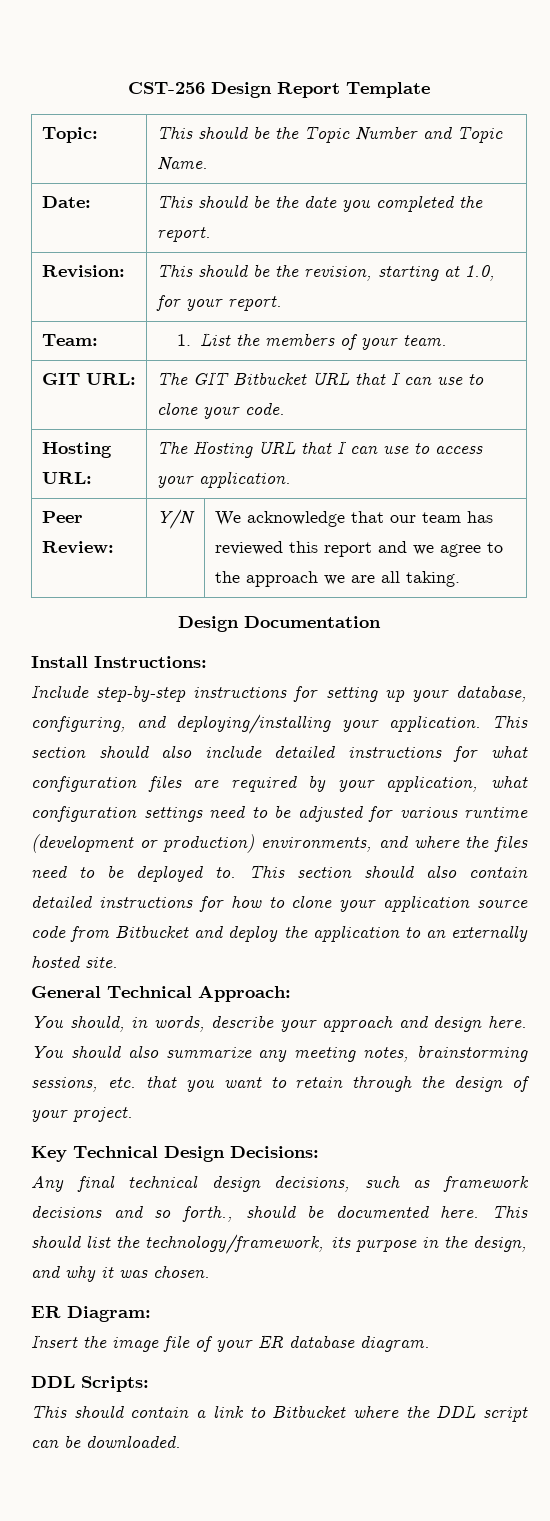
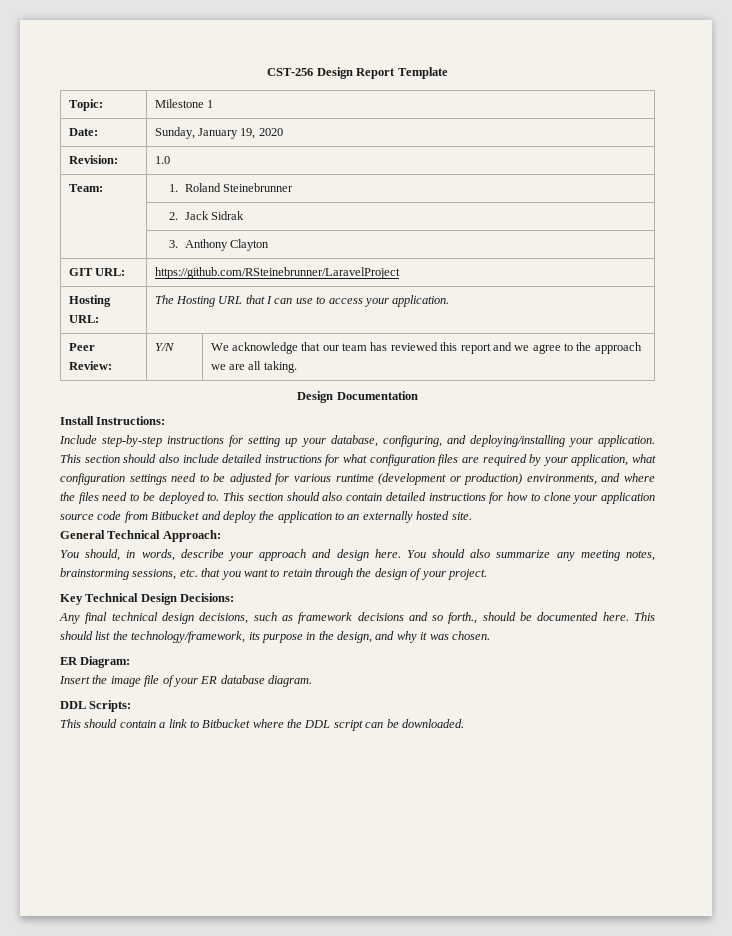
- Topic: | This should be the Topic Number and Topic Name.
- Date: | This should be the date you completed the report.
- Revision: | This should be the revision, starting at 1.0, for your report.
- Team: | 1. List the members of your team.
- GIT URL: | The GIT Bitbucket URL that I can use to clone your code.
+ Topic: | Milestone 1
+ Date: | Sunday, January 19, 2020
+ Revision: | 1.0
+ Team: | 1. Roland Steinebrunner
+ | 2. Jack Sidrak
+ | 3. Anthony Clayton
+ GIT URL: | https://github.com/RSteinebrunner/LaravelProject

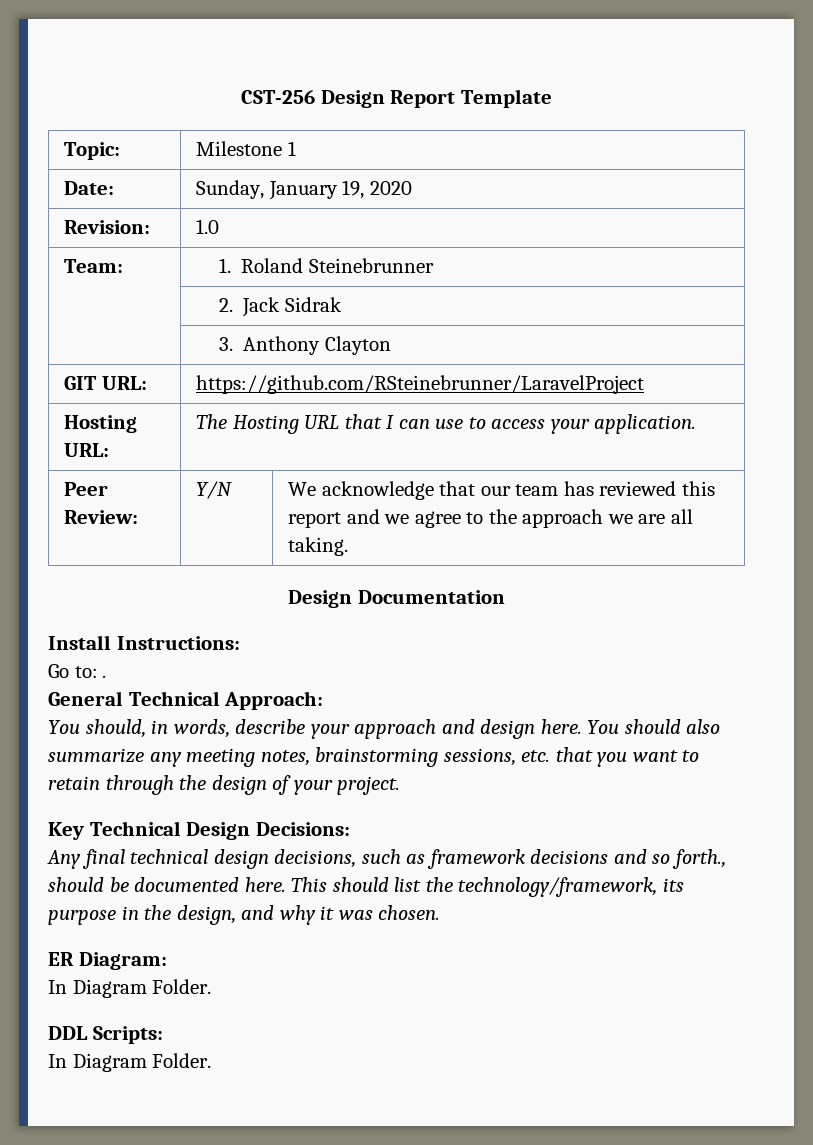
- Include step-by-step instructions for setting up your database, configuring, and deploying/installing your application. This section should also include detailed instructions for what configuration files are required by your application, what configuration settings need to be adjusted for various runtime (development or production) environments, and where the files need to be deployed to. This section should also contain detailed instructions for how to clone your application source code from Bitbucket and deploy the application to an externally hosted site.
+ Go to: .
  ER Diagram:
- Insert the image file of your ER database diagram.
+ In Diagram Folder.
  DDL Scripts:
- This should contain a link to Bitbucket where the DDL script can be downloaded.
+ In Diagram Folder.

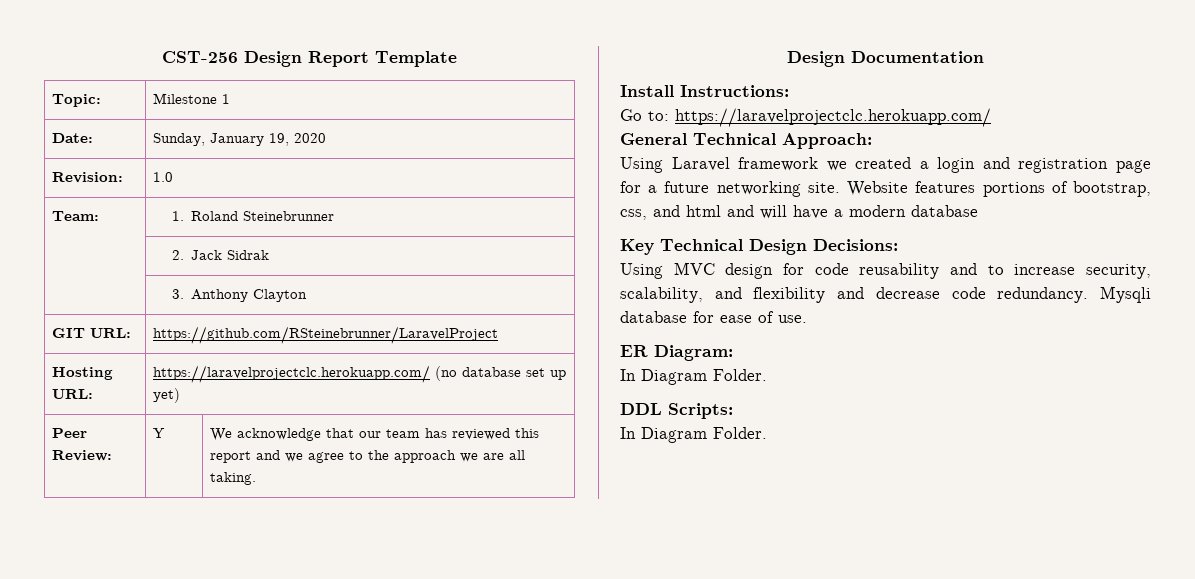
- Hosting URL: | The Hosting URL that I can use to access your application.
+ Hosting URL: | https://laravelprojectclc.herokuapp.com/ (no database set up yet)
- Peer Review: | Y/N | We acknowledge that our team has reviewed this report and we agree to the approach we are all taking.
+ Peer Review: | Y | We acknowledge that our team has reviewed this report and we agree to the approach we are all taking.
- Go to: .
+ Go to: https://laravelprojectclc.herokuapp.com/
- You should, in words, describe your approach and design here. You should also summarize any meeting notes, brainstorming sessions, etc. that you want to retain through the design of your project.
+ Using Laravel framework we created a login and registration page for a future networking site. Website features portions of bootstrap, css, and html and will have a modern database
  Key Technical Design Decisions:
- Any final technical design decisions, such as framework decisions and so forth., should be documented here. This should list the technology/framework, its purpose in the design, and why it was chosen.
+ Using MVC design for code reusability and to increase security, scalability, and flexibility and decrease code redundancy. Mysqli database for ease of use.

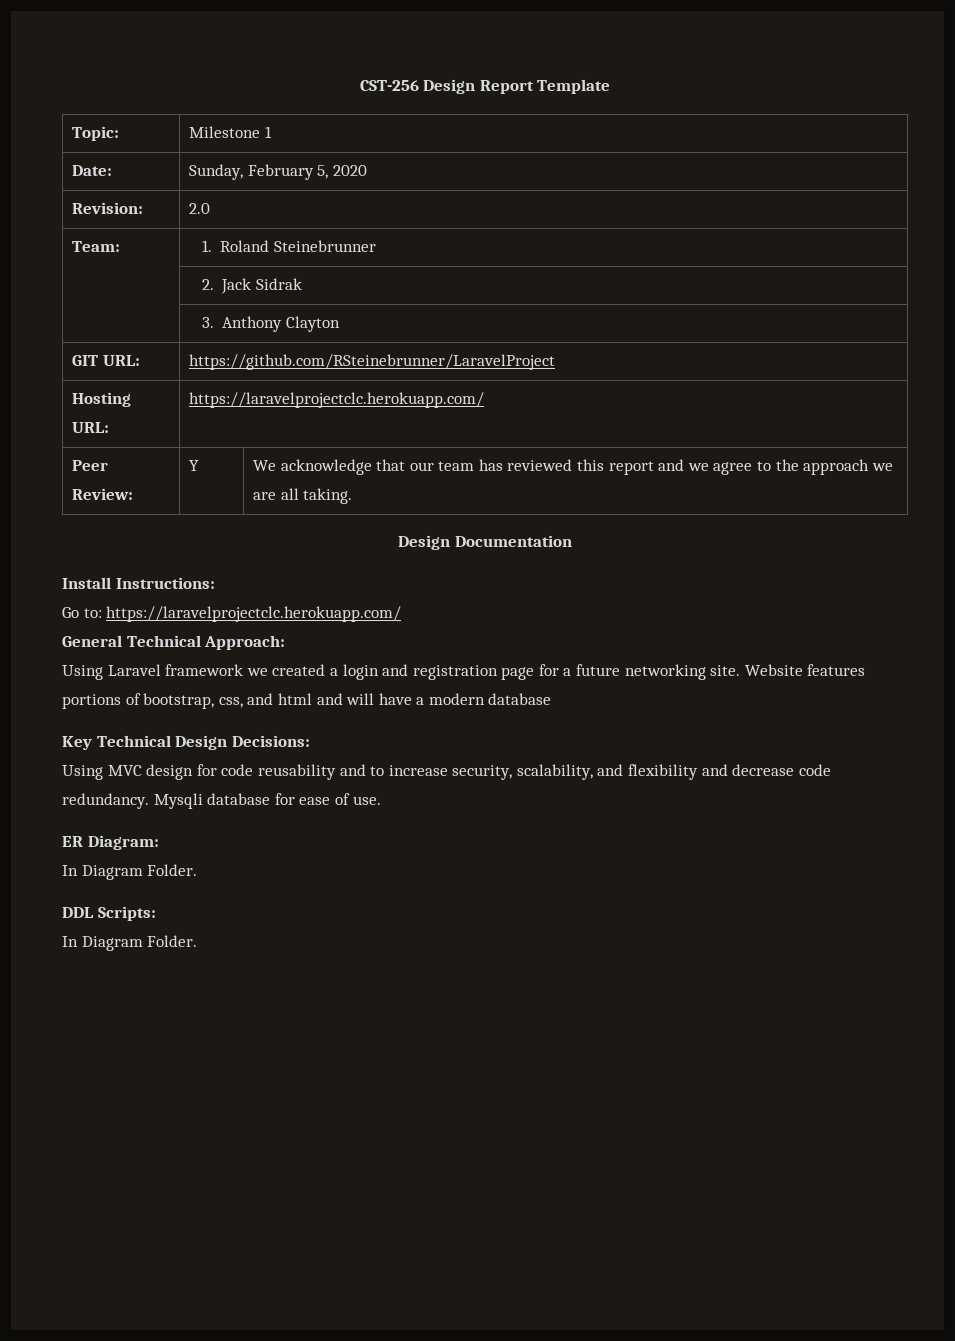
- Date: | Sunday, January 19, 2020
+ Date: | Sunday, February 5, 2020
- Revision: | 1.0
+ Revision: | 2.0
- Hosting URL: | https://laravelprojectclc.herokuapp.com/ (no database set up yet)
+ Hosting URL: | https://laravelprojectclc.herokuapp.com/

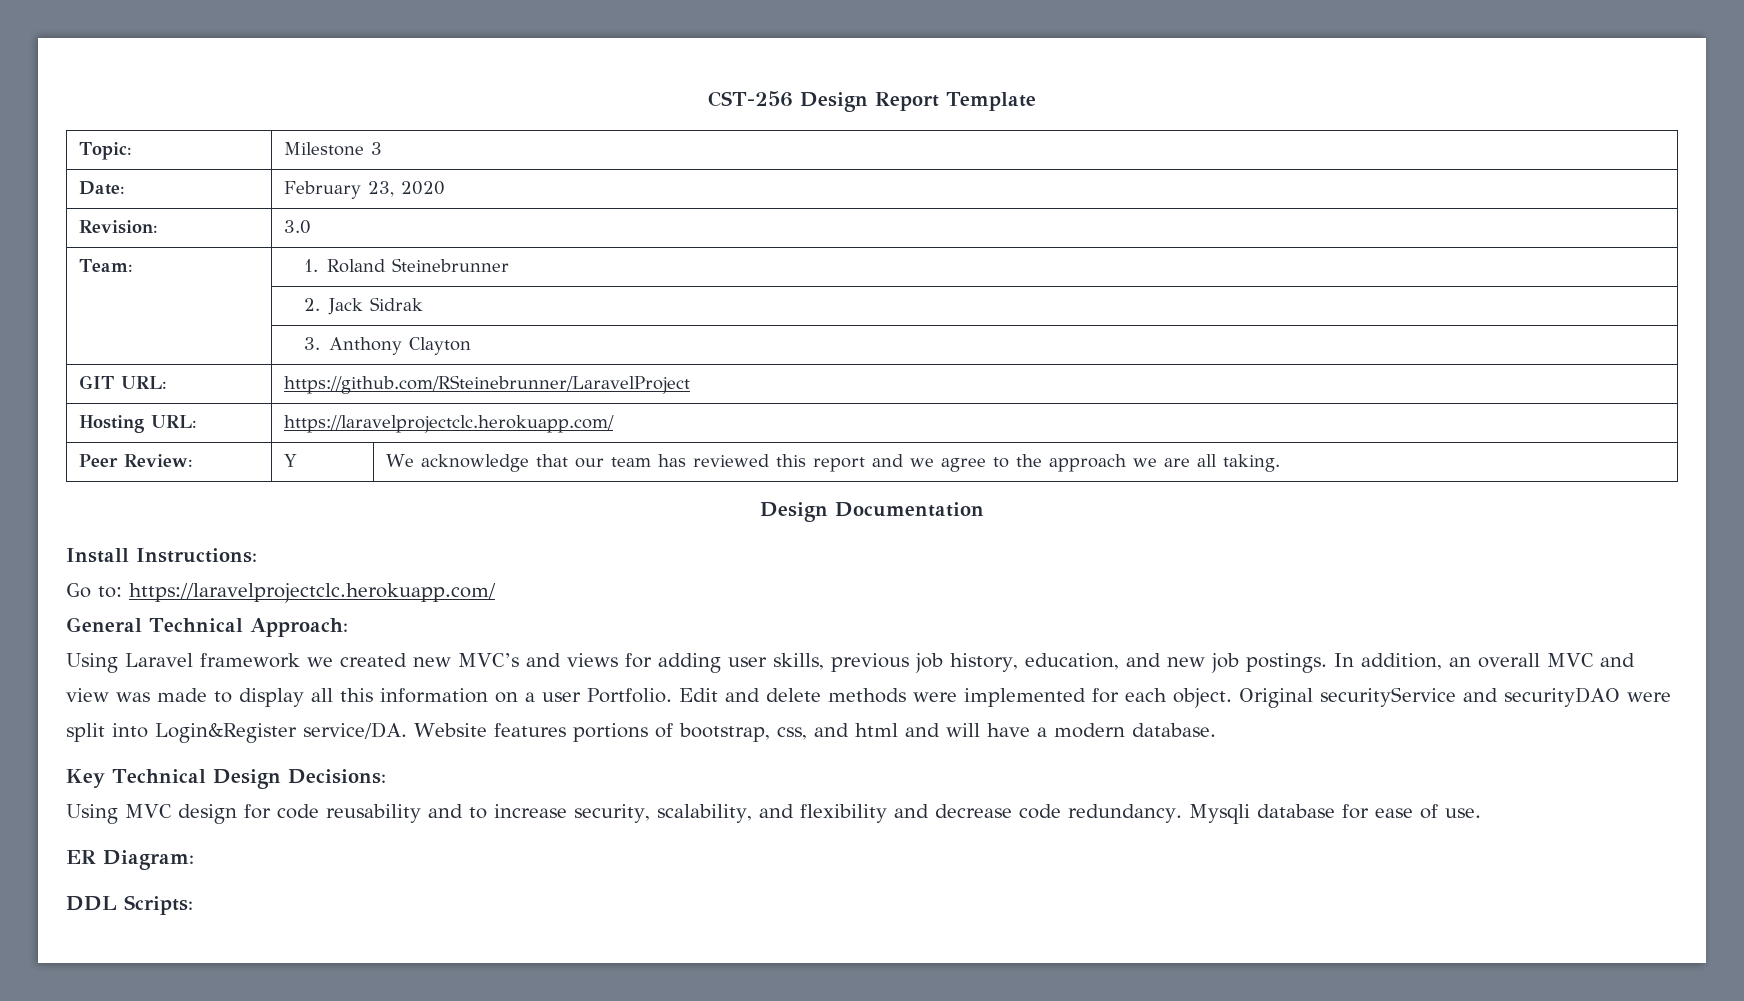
- Topic: | Milestone 1
+ Topic: | Milestone 3
- Date: | Sunday, February 5, 2020
+ Date: | February 23, 2020
- Revision: | 2.0
+ Revision: | 3.0
- Using Laravel framework we created a login and registration page for a future networking site.
+ Using Laravel framework we created new MVC’s and views for adding user skills, previous job history, education, and new job postings. In addition, an overall MVC and view was made to display all this information on a user Portfolio. Edit and delete methods were implemented for each object. Original securityService and securityDAO were split into Login&Register service/DA.
- Website features portions of bootstrap, css, and html and will have a modern database
+ Website features portions of bootstrap, css, and html and will have a modern database.
  ER Diagram:
- In Diagram Folder.
  DDL Scripts:
- In Diagram Folder.

